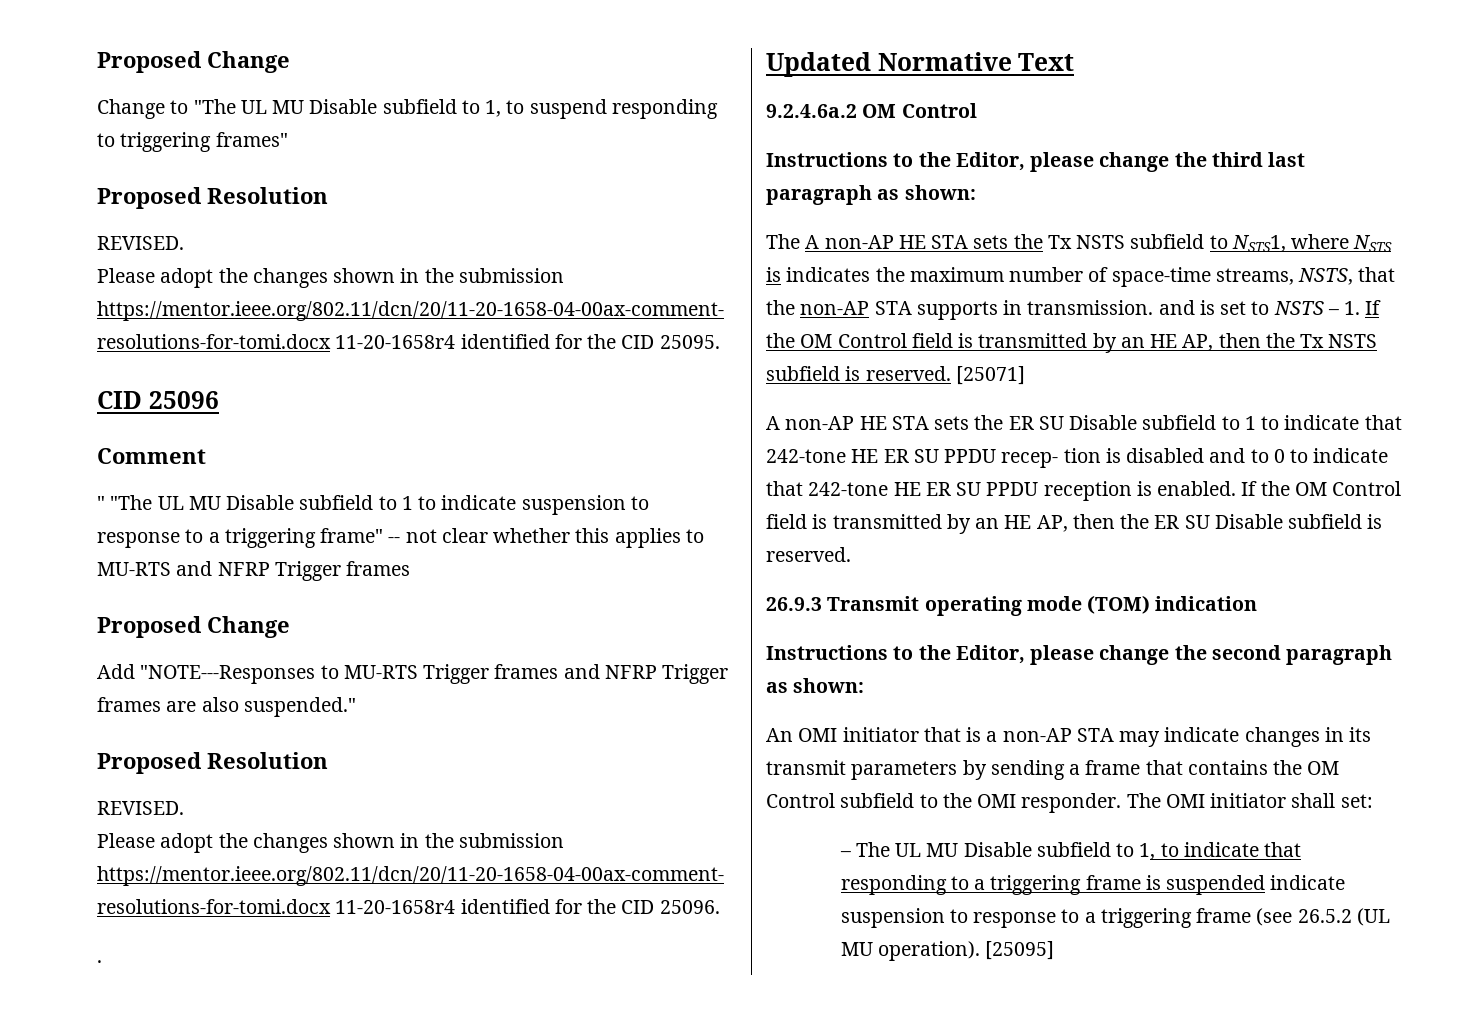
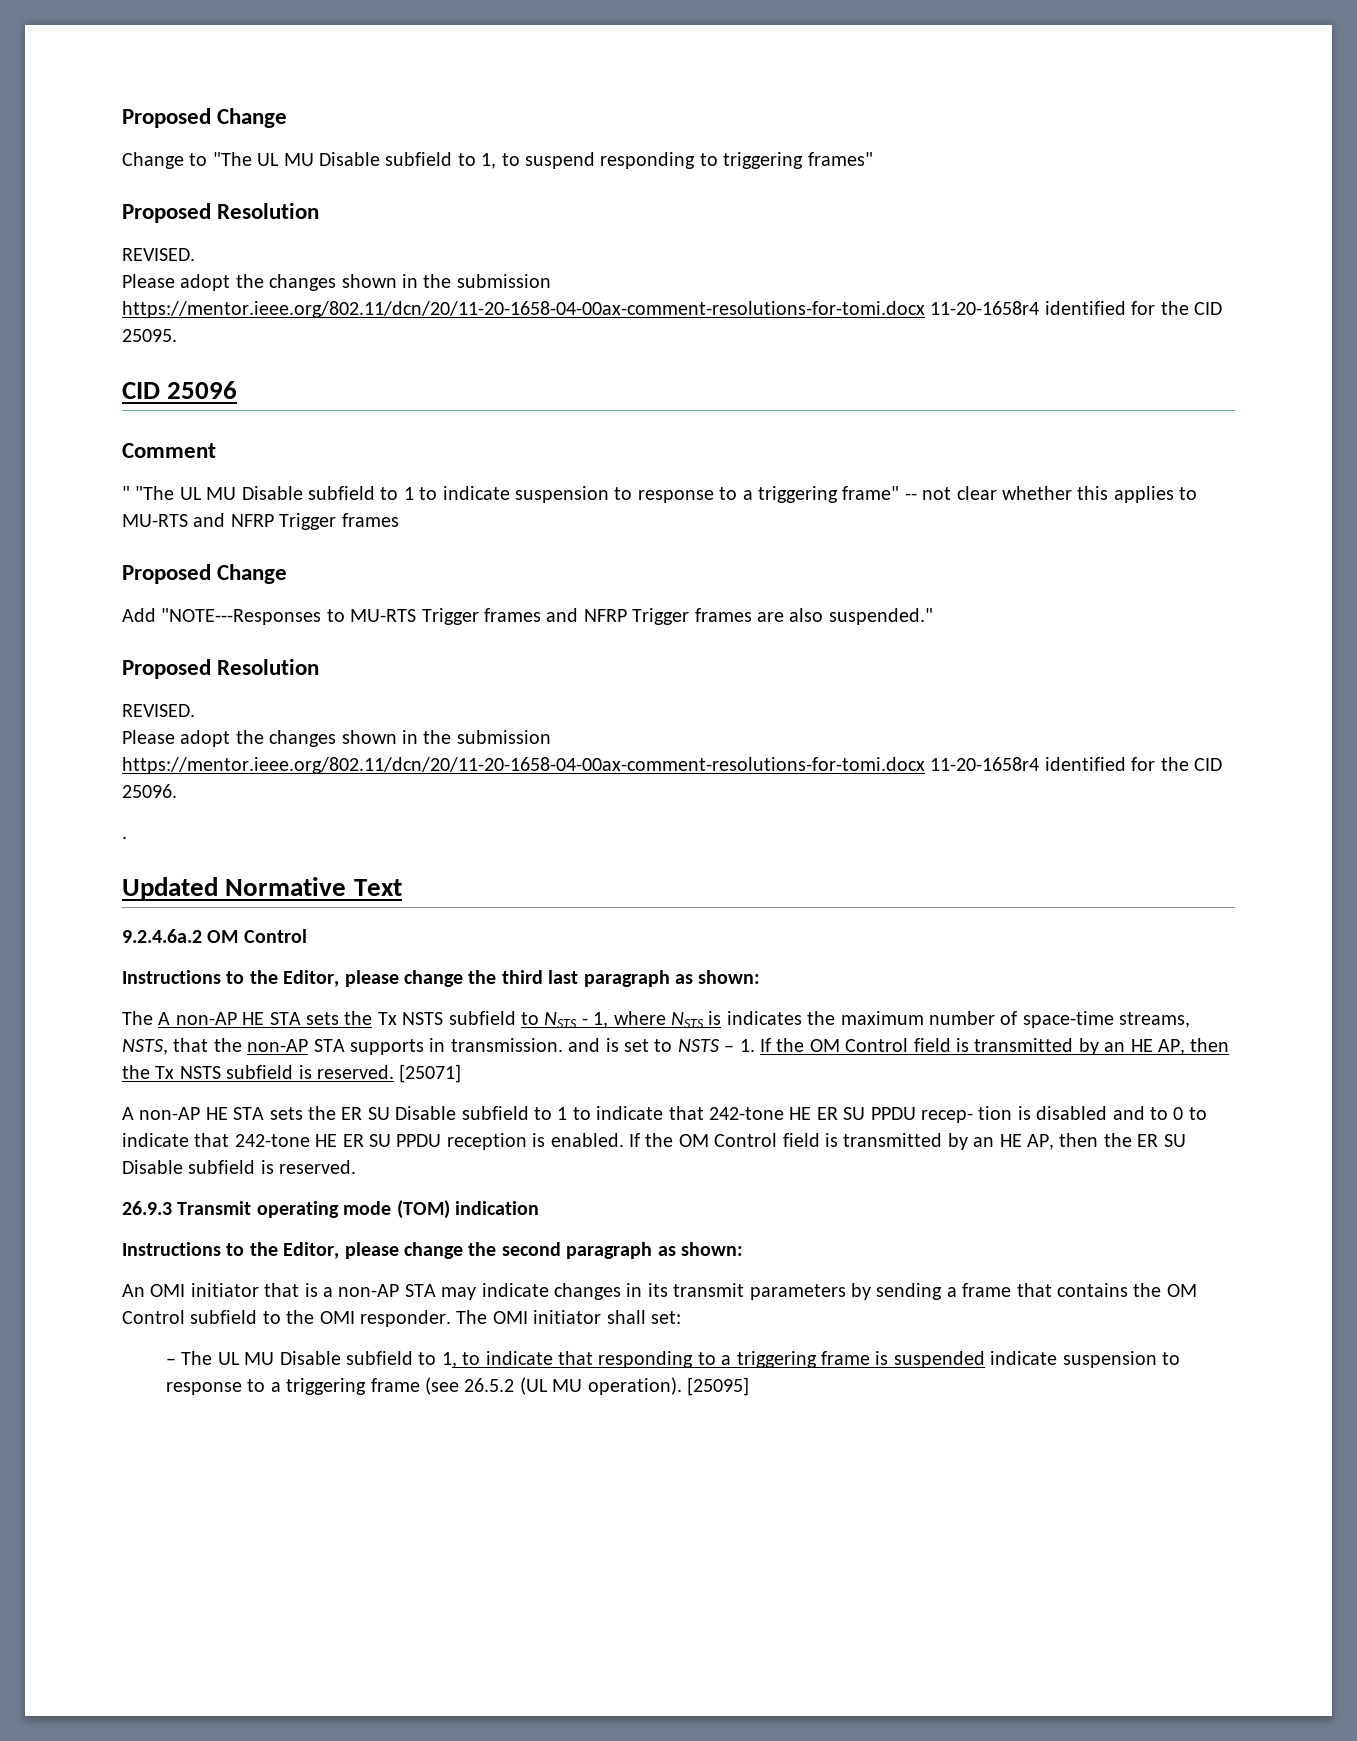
- The A non-AP HE STA sets the Tx NSTS subfield to NSTS1, where NSTS is indicates the maximum number of space-time streams, NSTS, that the non-AP STA supports in transmission. and is set to NSTS – 1. If the OM Control field is transmitted by an HE AP, then the Tx NSTS subfield is reserved.
+ The A non-AP HE STA sets the Tx NSTS subfield to NSTS - 1, where NSTS is indicates the maximum number of space-time streams, NSTS, that the non-AP STA supports in transmission. and is set to NSTS – 1. If the OM Control field is transmitted by an HE AP, then the Tx NSTS subfield is reserved.

